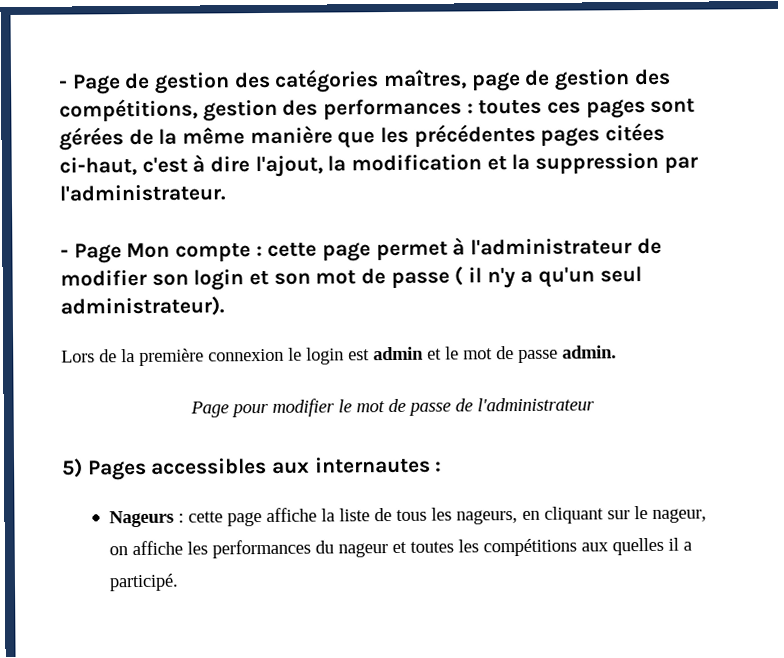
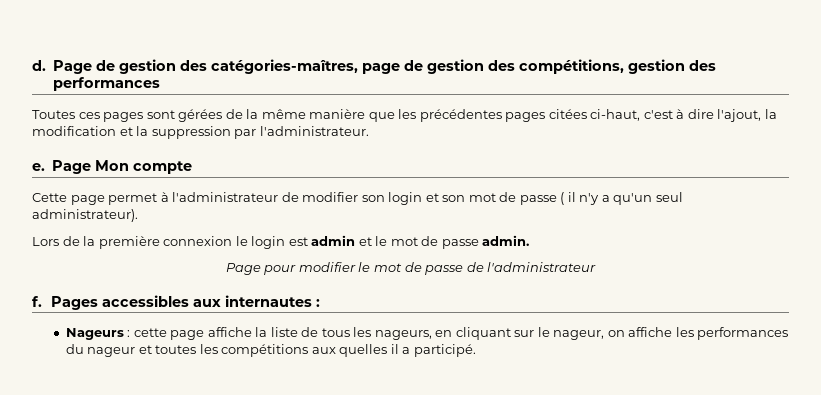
- - Page de gestion des catégories maîtres, page de gestion des compétitions, gestion des performances : toutes ces pages sont gérées de la même manière que les précédentes pages citées ci-haut, c'est à dire l'ajout, la modification et la suppression par l'administrateur.
+ d. Page de gestion des catégories-maîtres, page de gestion des compétitions, gestion des performances
+ Toutes ces pages sont gérées de la même manière que les précédentes pages citées ci-haut, c'est à dire l'ajout, la modification et la suppression par l'administrateur.
- - Page Mon compte : cette page permet à l'administrateur de modifier son login et son mot de passe ( il n'y a qu'un seul administrateur).
+ e. Page Mon compte
+ Cette page permet à l'administrateur de modifier son login et son mot de passe ( il n'y a qu'un seul administrateur).
- 5) Pages accessibles aux internautes :
+ f. Pages accessibles aux internautes :

